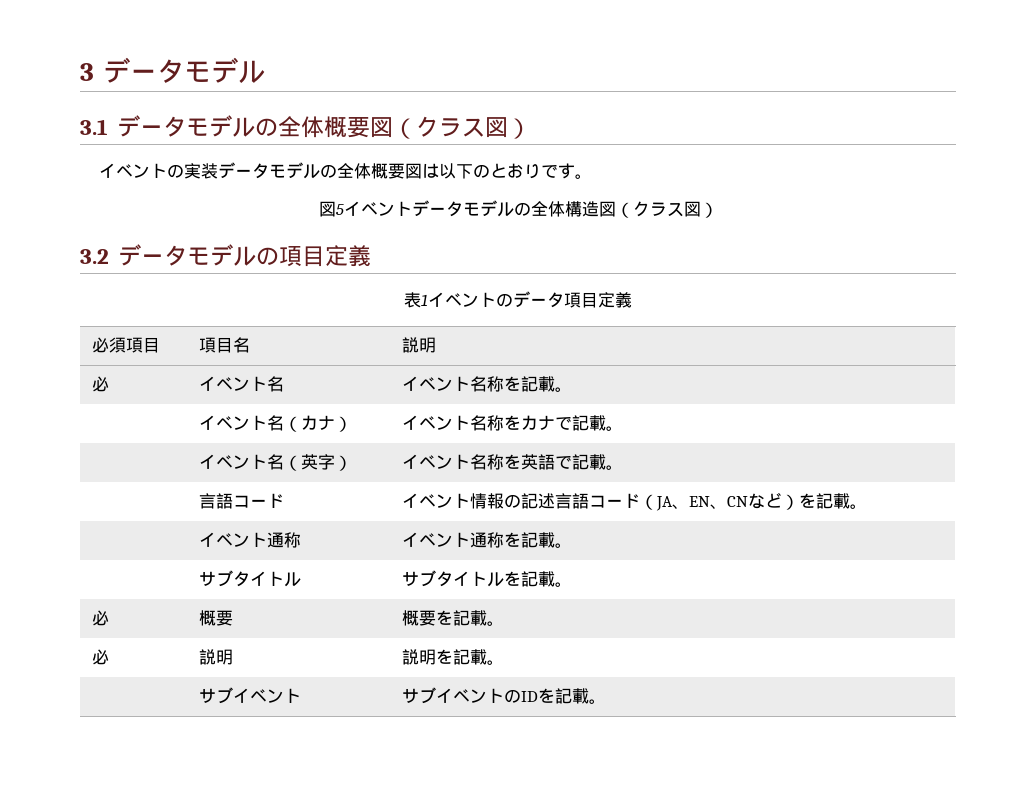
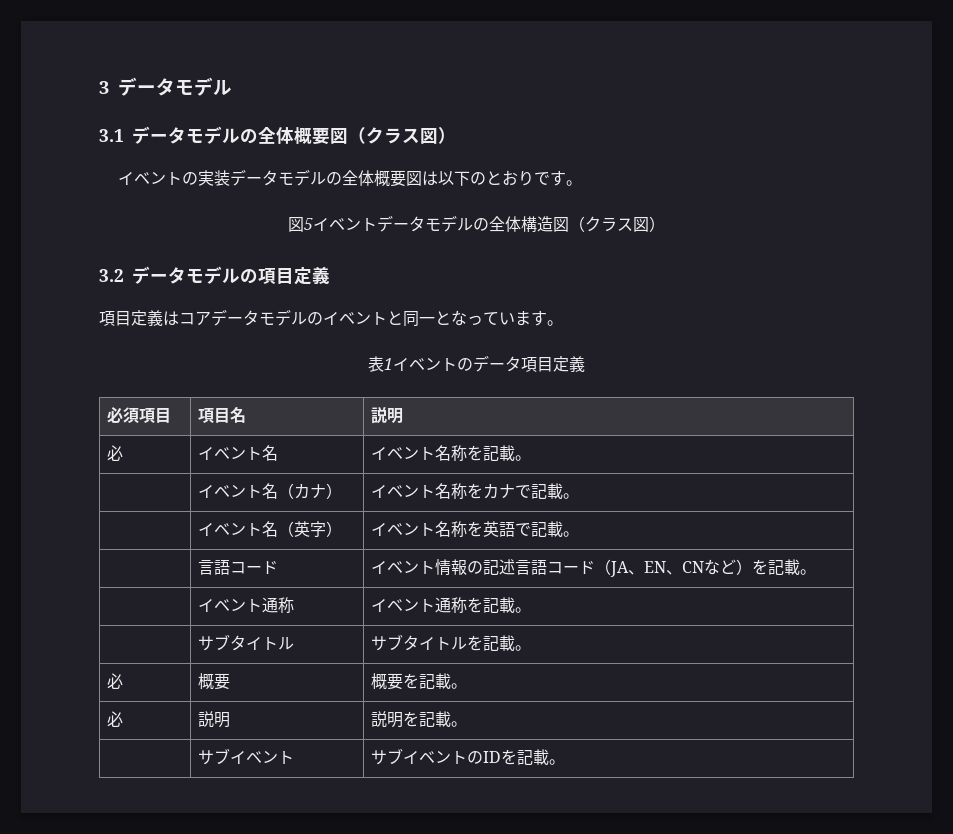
+ 項目定義はコアデータモデルのイベントと同一となっています。

